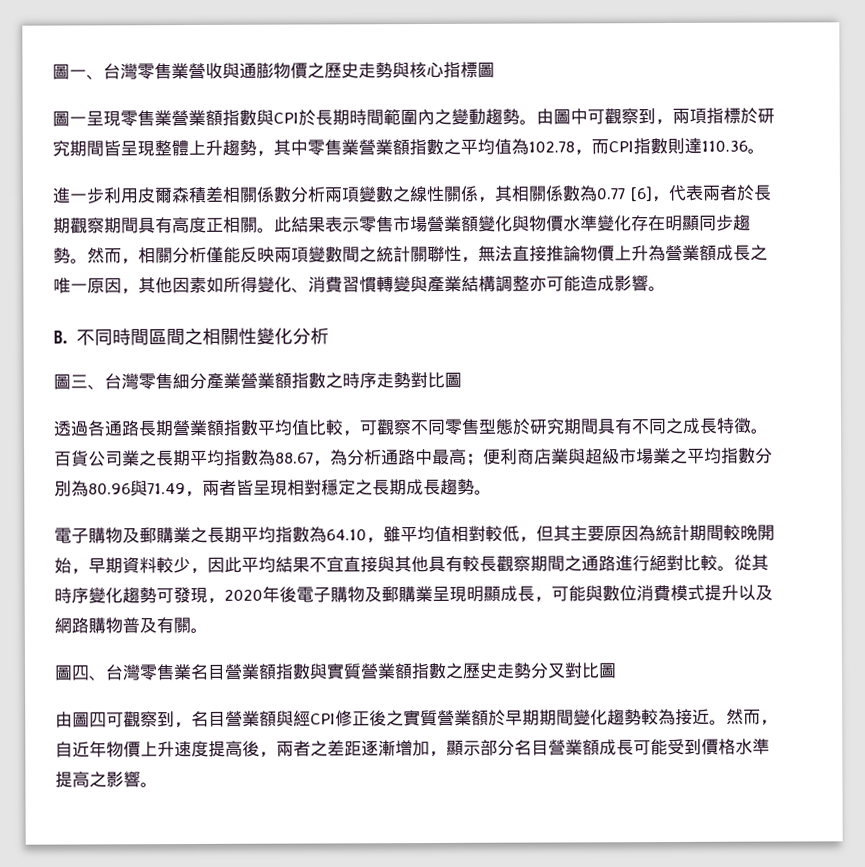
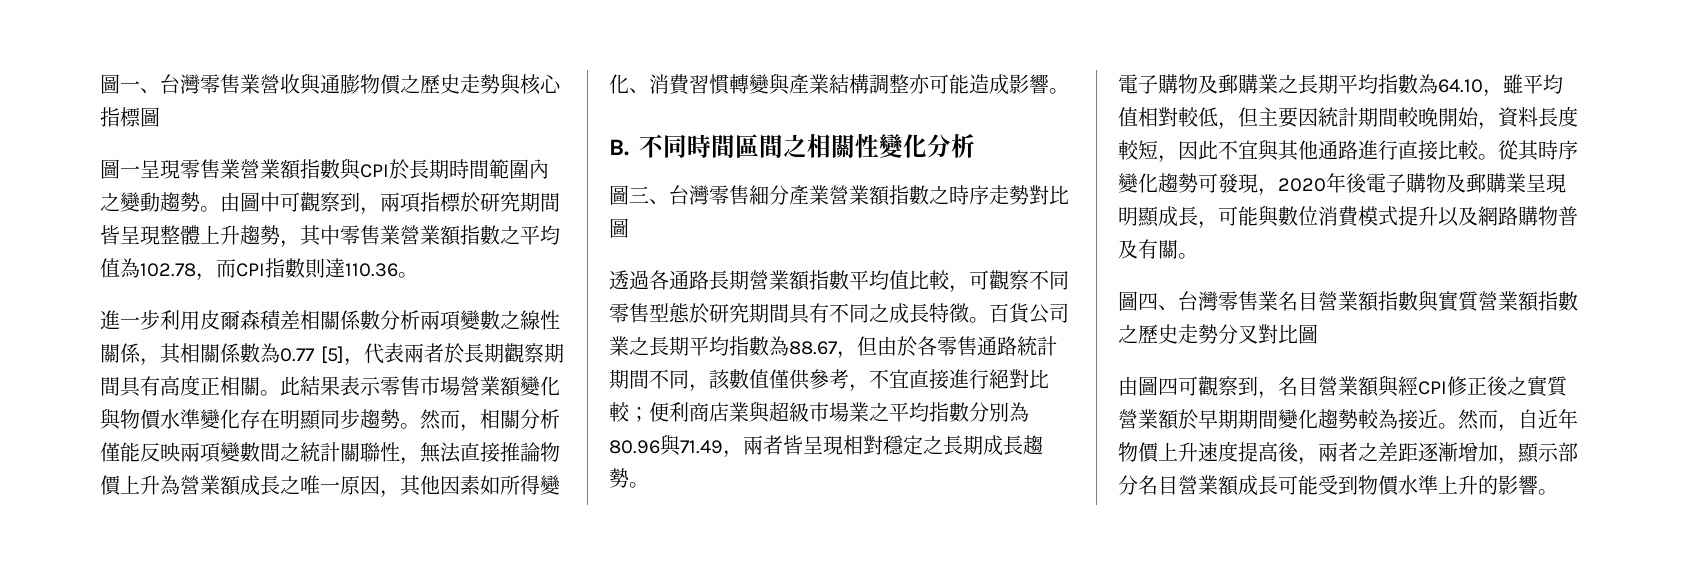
- 進一步利用皮爾森積差相關係數分析兩項變數之線性關係，其相關係數為0.77 [6]，代表兩者於長期觀察期間具有高度正相關。
+ 進一步利用皮爾森積差相關係數分析兩項變數之線性關係，其相關係數為0.77 [5]，代表兩者於長期觀察期間具有高度正相關。
- 百貨公司業之長期平均指數為88.67，為分析通路中最高；便利商店業與超級市場業之平均指數分別為80.96與71.49，兩者皆呈現相對穩定之長期成長趨勢。
+ 百貨公司業之長期平均指數為88.67，但由於各零售通路統計期間不同，該數值僅供參考，不宜直接進行絕對比較；便利商店業與超級市場業之平均指數分別為80.96與71.49，兩者皆呈現相對穩定之長期成長趨勢。
- 電子購物及郵購業之長期平均指數為64.10，雖平均值相對較低，但其主要原因為統計期間較晚開始，早期資料較少，因此平均結果不宜直接與其他具有較長觀察期間之通路進行絕對比較。
+ 電子購物及郵購業之長期平均指數為64.10，雖平均值相對較低，但主要因統計期間較晚開始，資料長度較短，因此不宜與其他通路進行直接比較。
- 然而，自近年物價上升速度提高後，兩者之差距逐漸增加，顯示部分名目營業額成長可能受到價格水準提高之影響。
+ 然而，自近年物價上升速度提高後，兩者之差距逐漸增加，顯示部分名目營業額成長可能受到物價水準上升的影響。

